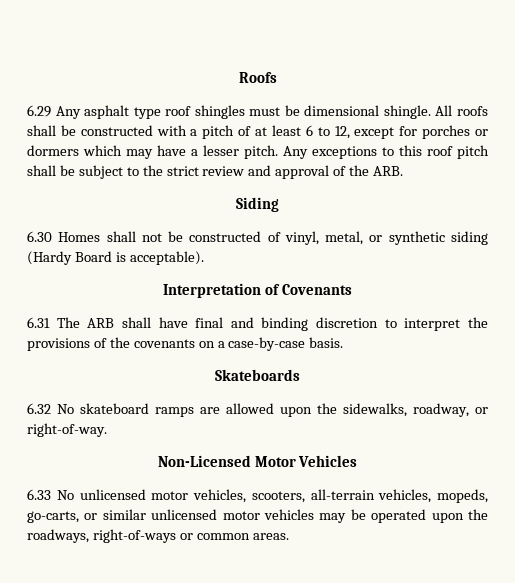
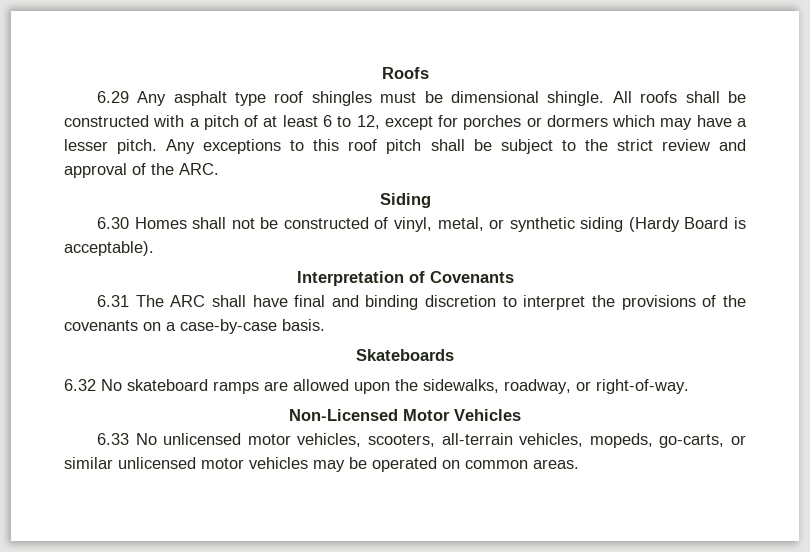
- Any exceptions to this roof pitch shall be subject to the strict review and approval of the ARB.
+ Any exceptions to this roof pitch shall be subject to the strict review and approval of the ARC.
- 6.31 The ARB shall have final and binding discretion to interpret the provisions of the covenants on a case-by-case basis.
+ 6.31 The ARC shall have final and binding discretion to interpret the provisions of the covenants on a case-by-case basis.
- 6.33 No unlicensed motor vehicles, scooters, all-terrain vehicles, mopeds, go-carts, or similar unlicensed motor vehicles may be operated upon the roadways, right-of-ways or common areas.
+ 6.33 No unlicensed motor vehicles, scooters, all-terrain vehicles, mopeds, go-carts, or similar unlicensed motor vehicles may be operated on common areas.

